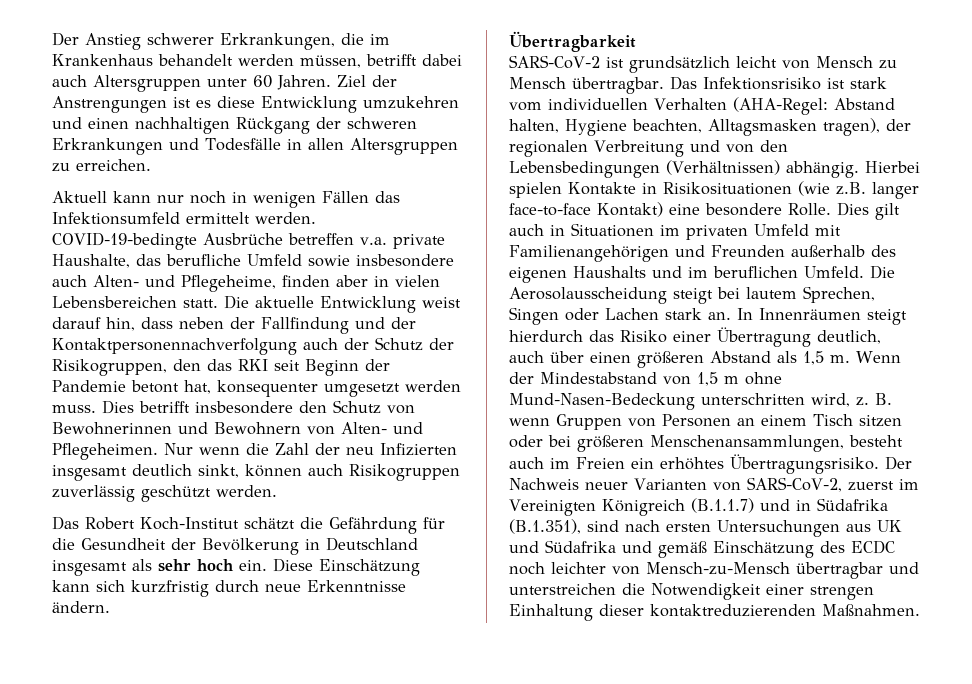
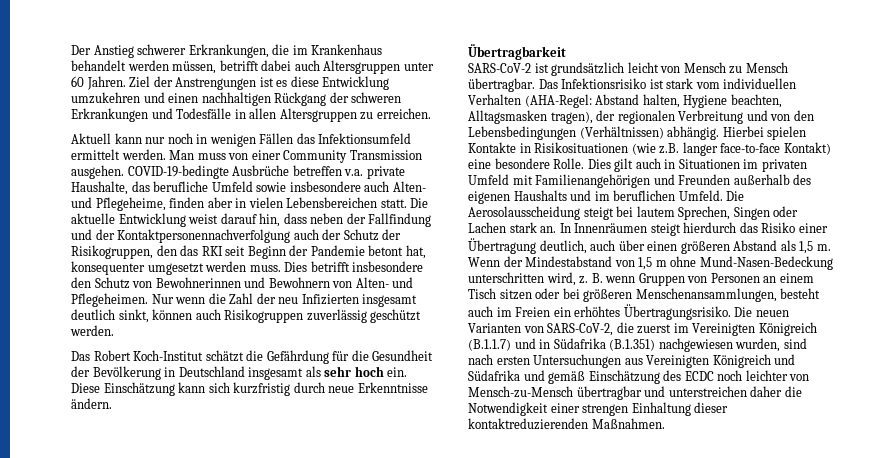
+ Man muss von einer Community Transmission ausgehen.
- Der Nachweis neuer Varianten von SARS-CoV-2, zuerst im Vereinigten Königreich (B.1.1.7) und in Südafrika (B.1.351), sind nach ersten Untersuchungen aus UK und Südafrika und gemäß Einschätzung des ECDC noch leichter von Mensch-zu-Mensch übertragbar und unterstreichen die Notwendigkeit einer strengen Einhaltung dieser kontaktreduzierenden Maßnahmen.
+ Die neuen Varianten von SARS-CoV-2, die zuerst im Vereinigten Königreich (B.1.1.7) und in Südafrika (B.1.351) nachgewiesen wurden, sind nach ersten Untersuchungen aus Vereinigten Königreich und Südafrika und gemäß Einschätzung des ECDC noch leichter von Mensch-zu-Mensch übertragbar und unterstreichen daher die Notwendigkeit einer strengen Einhaltung dieser kontaktreduzierenden Maßnahmen.

